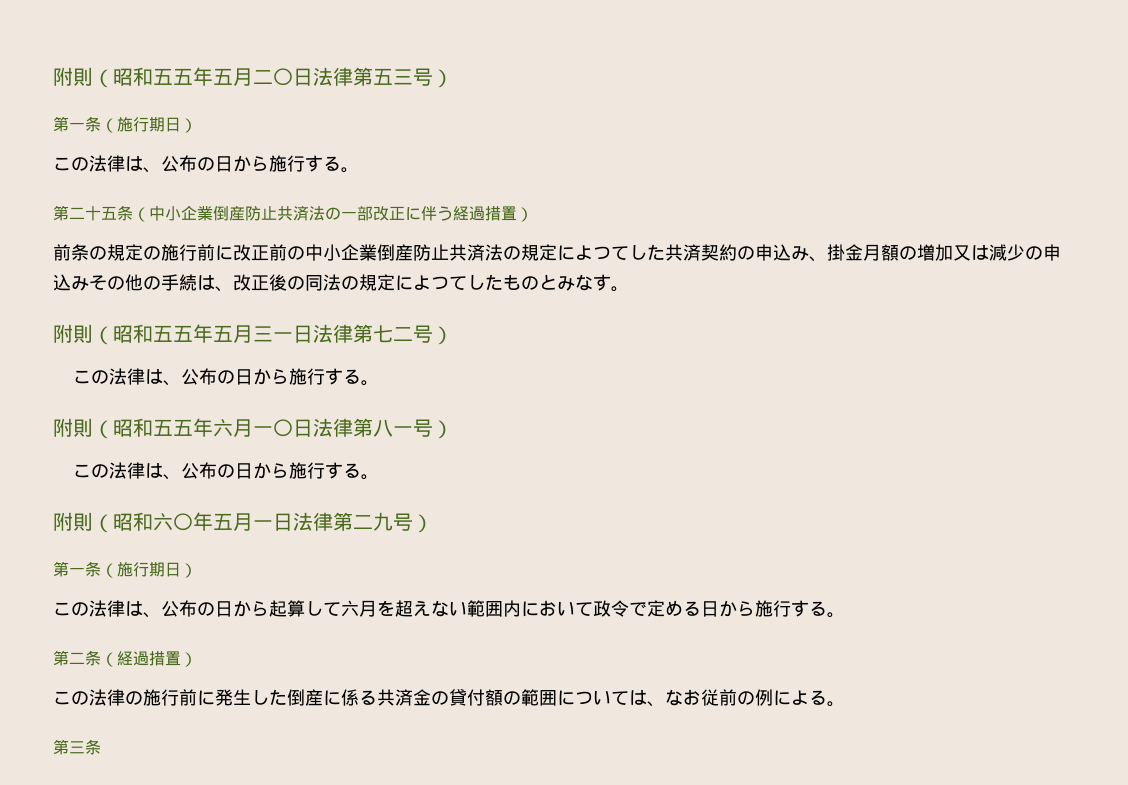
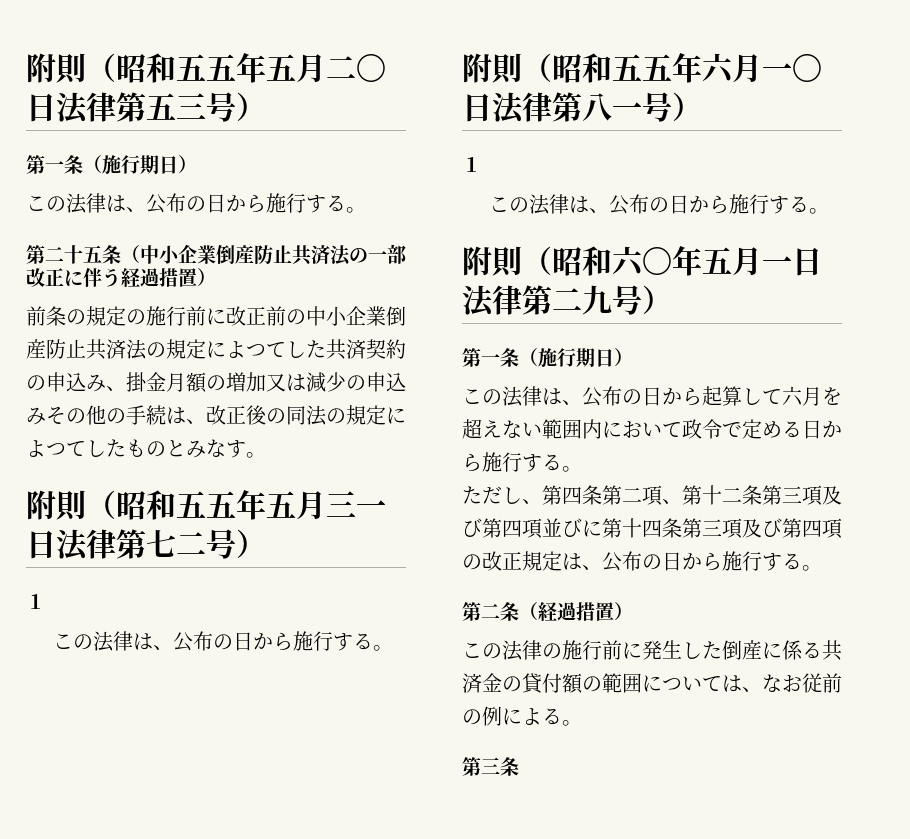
  附則（昭和五五年五月三一日法律第七二号）
+ １
  附則（昭和五五年六月一〇日法律第八一号）
+ １
+ ただし、第四条第二項、第十二条第三項及び第四項並びに第十四条第三項及び第四項の改正規定は、公布の日から施行する。

